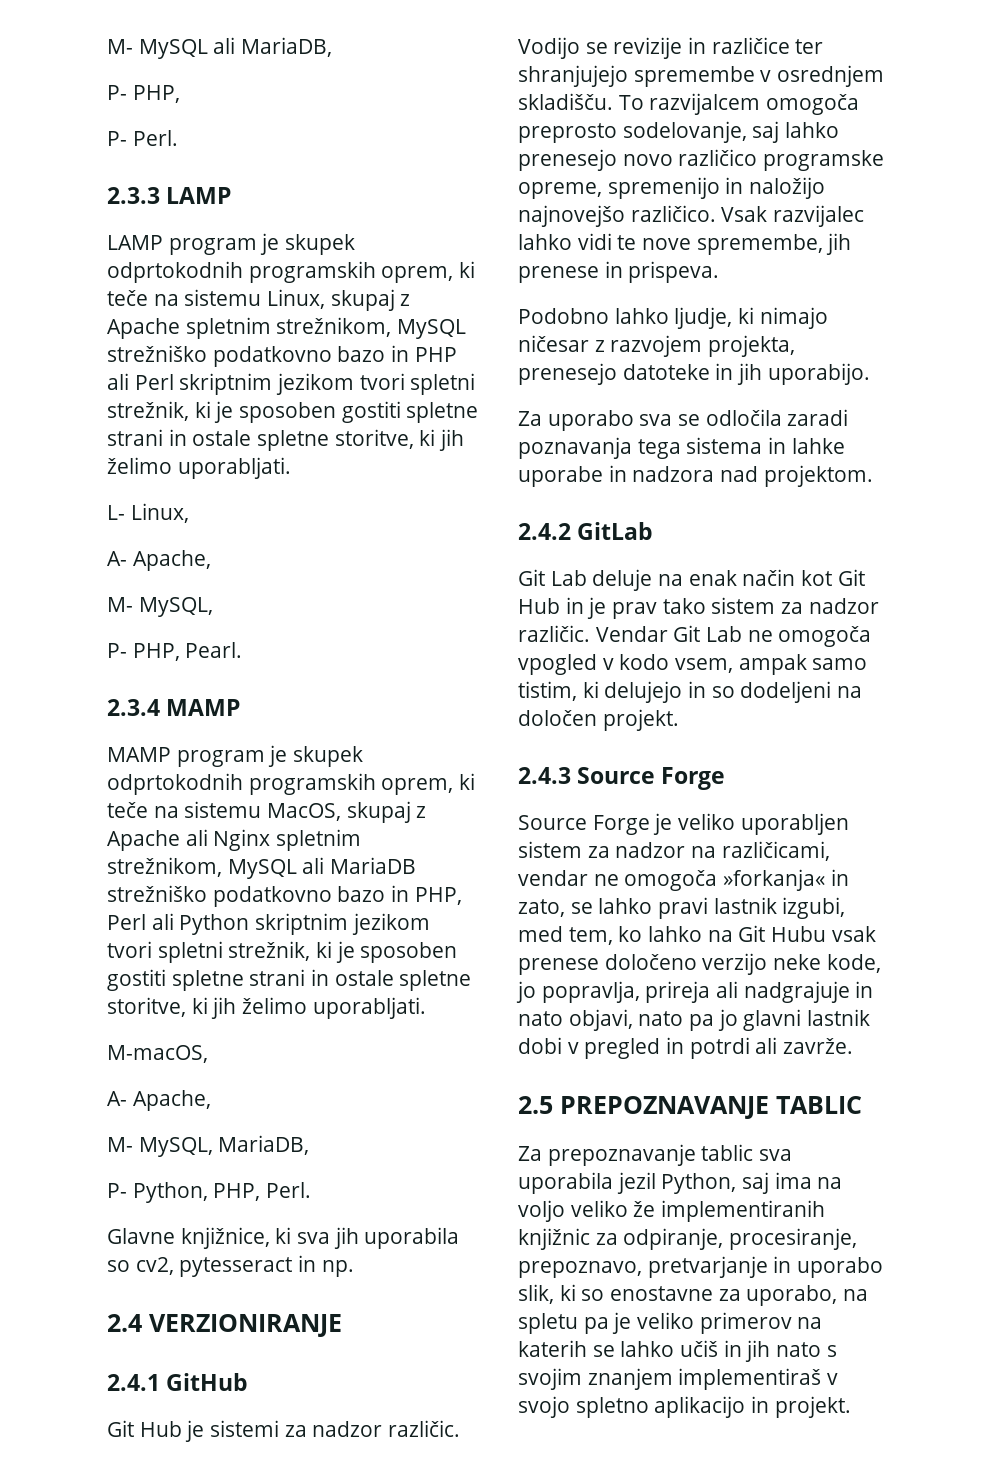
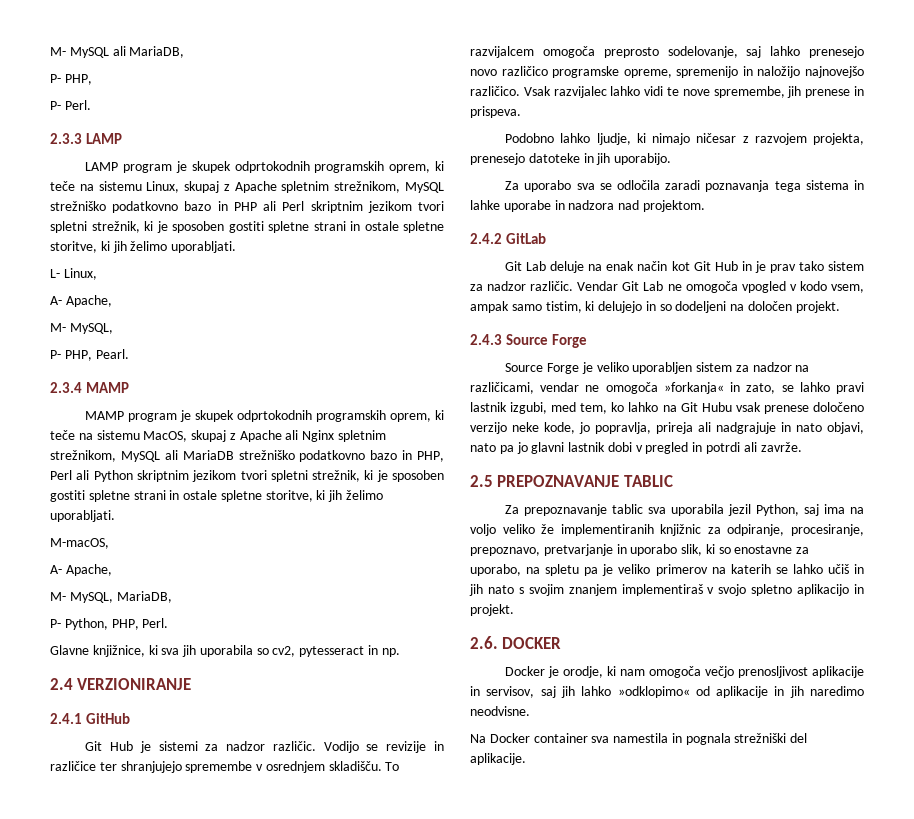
+ 2.6. DOCKER
+ Docker je orodje, ki nam omogoča večjo prenosljivost aplikacije in servisov, saj jih lahko »odklopimo« od aplikacije in jih naredimo neodvisne.
+ Na Docker container sva namestila in pognala strežniški del aplikacije.

